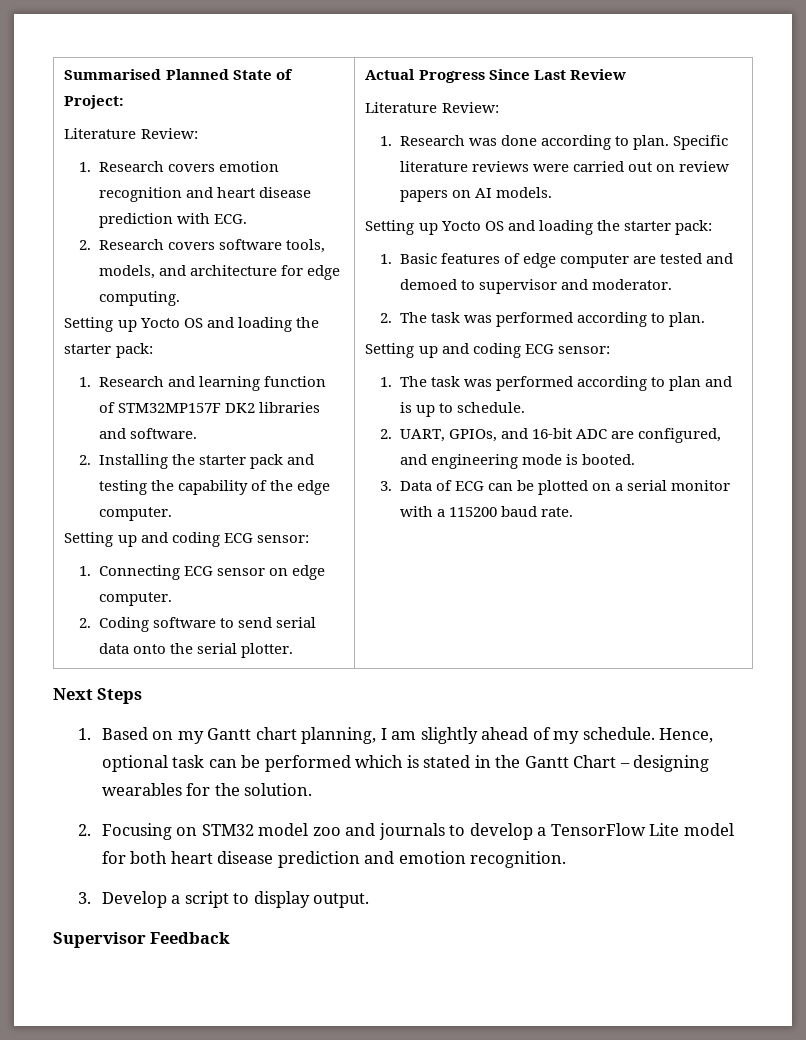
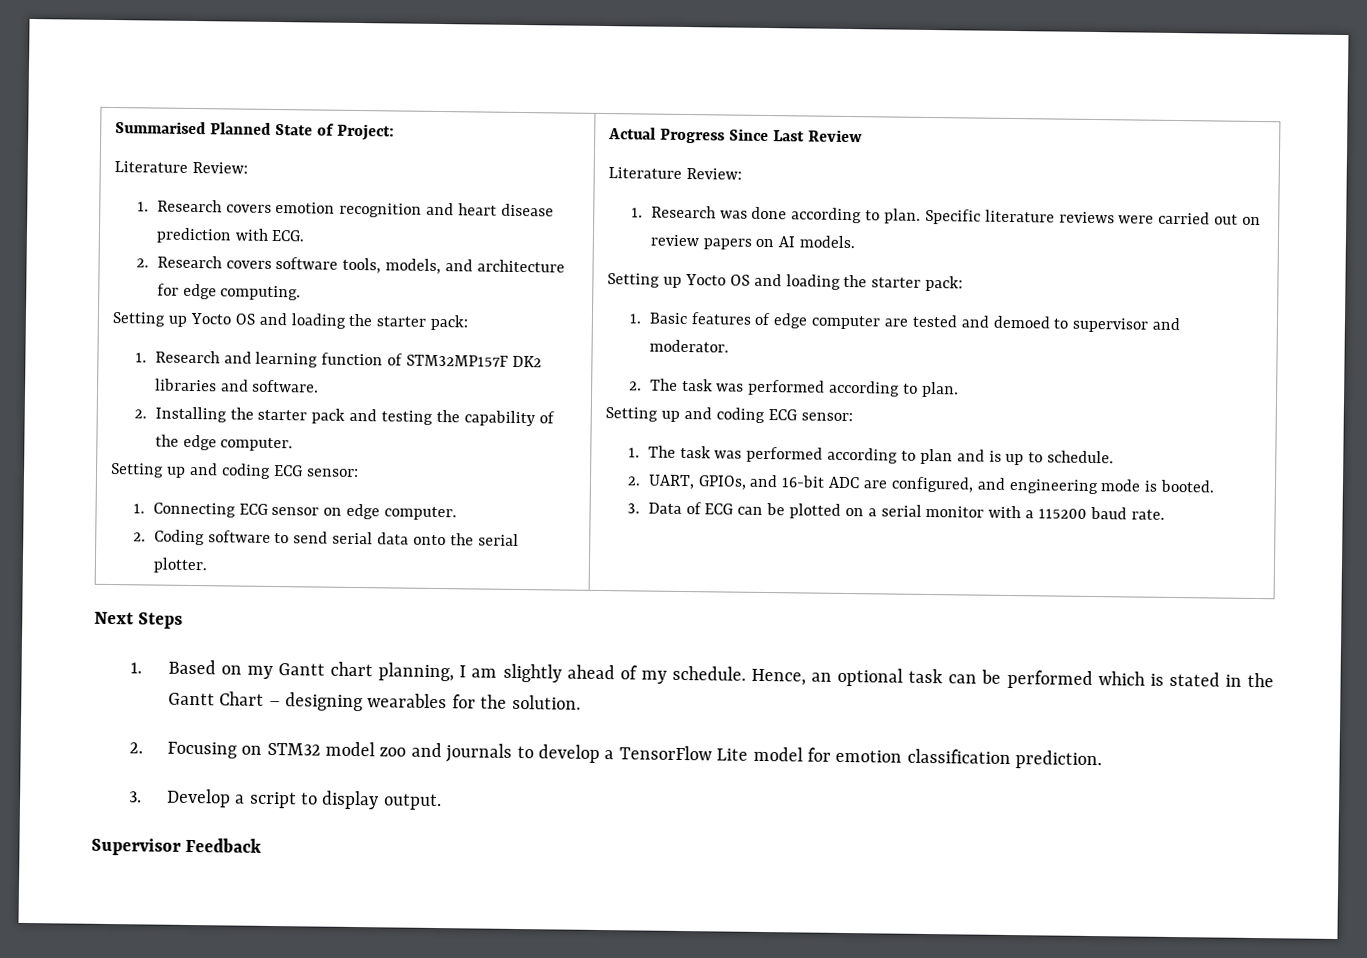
- Hence, optional task can be performed which is stated in the Gantt Chart – designing wearables for the solution.
+ Hence, an optional task can be performed which is stated in the Gantt Chart – designing wearables for the solution.
- 2. Focusing on STM32 model zoo and journals to develop a TensorFlow Lite model for both heart disease prediction and emotion recognition.
+ 2. Focusing on STM32 model zoo and journals to develop a TensorFlow Lite model for emotion classification prediction.

